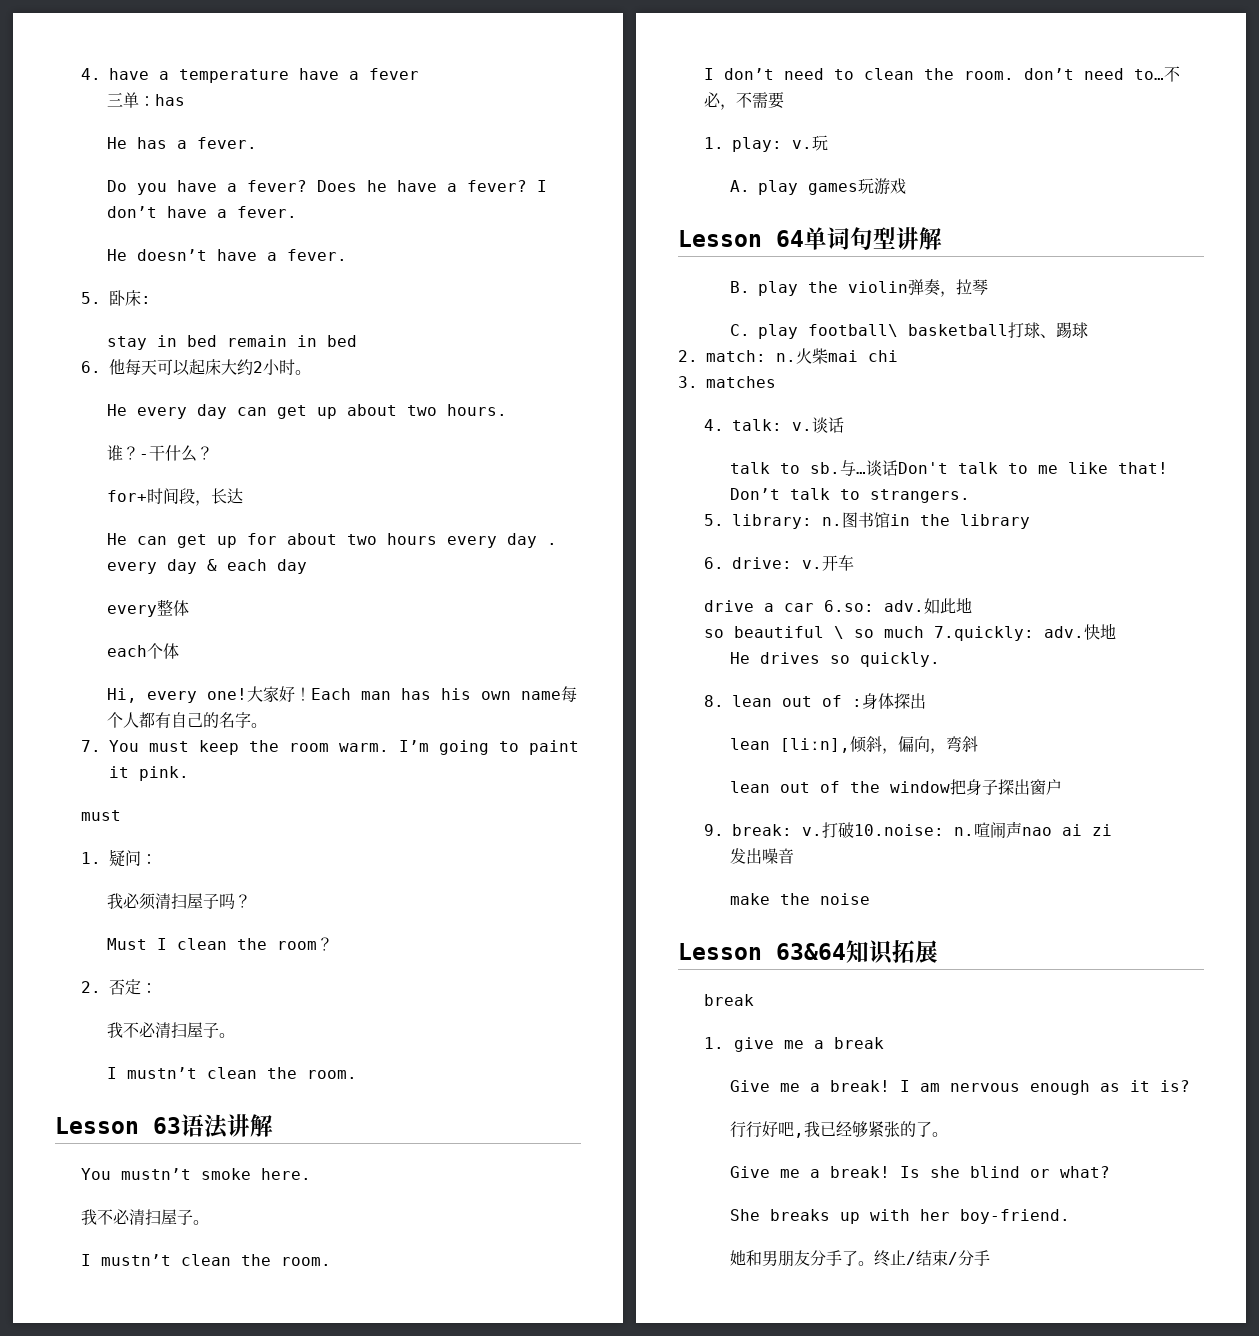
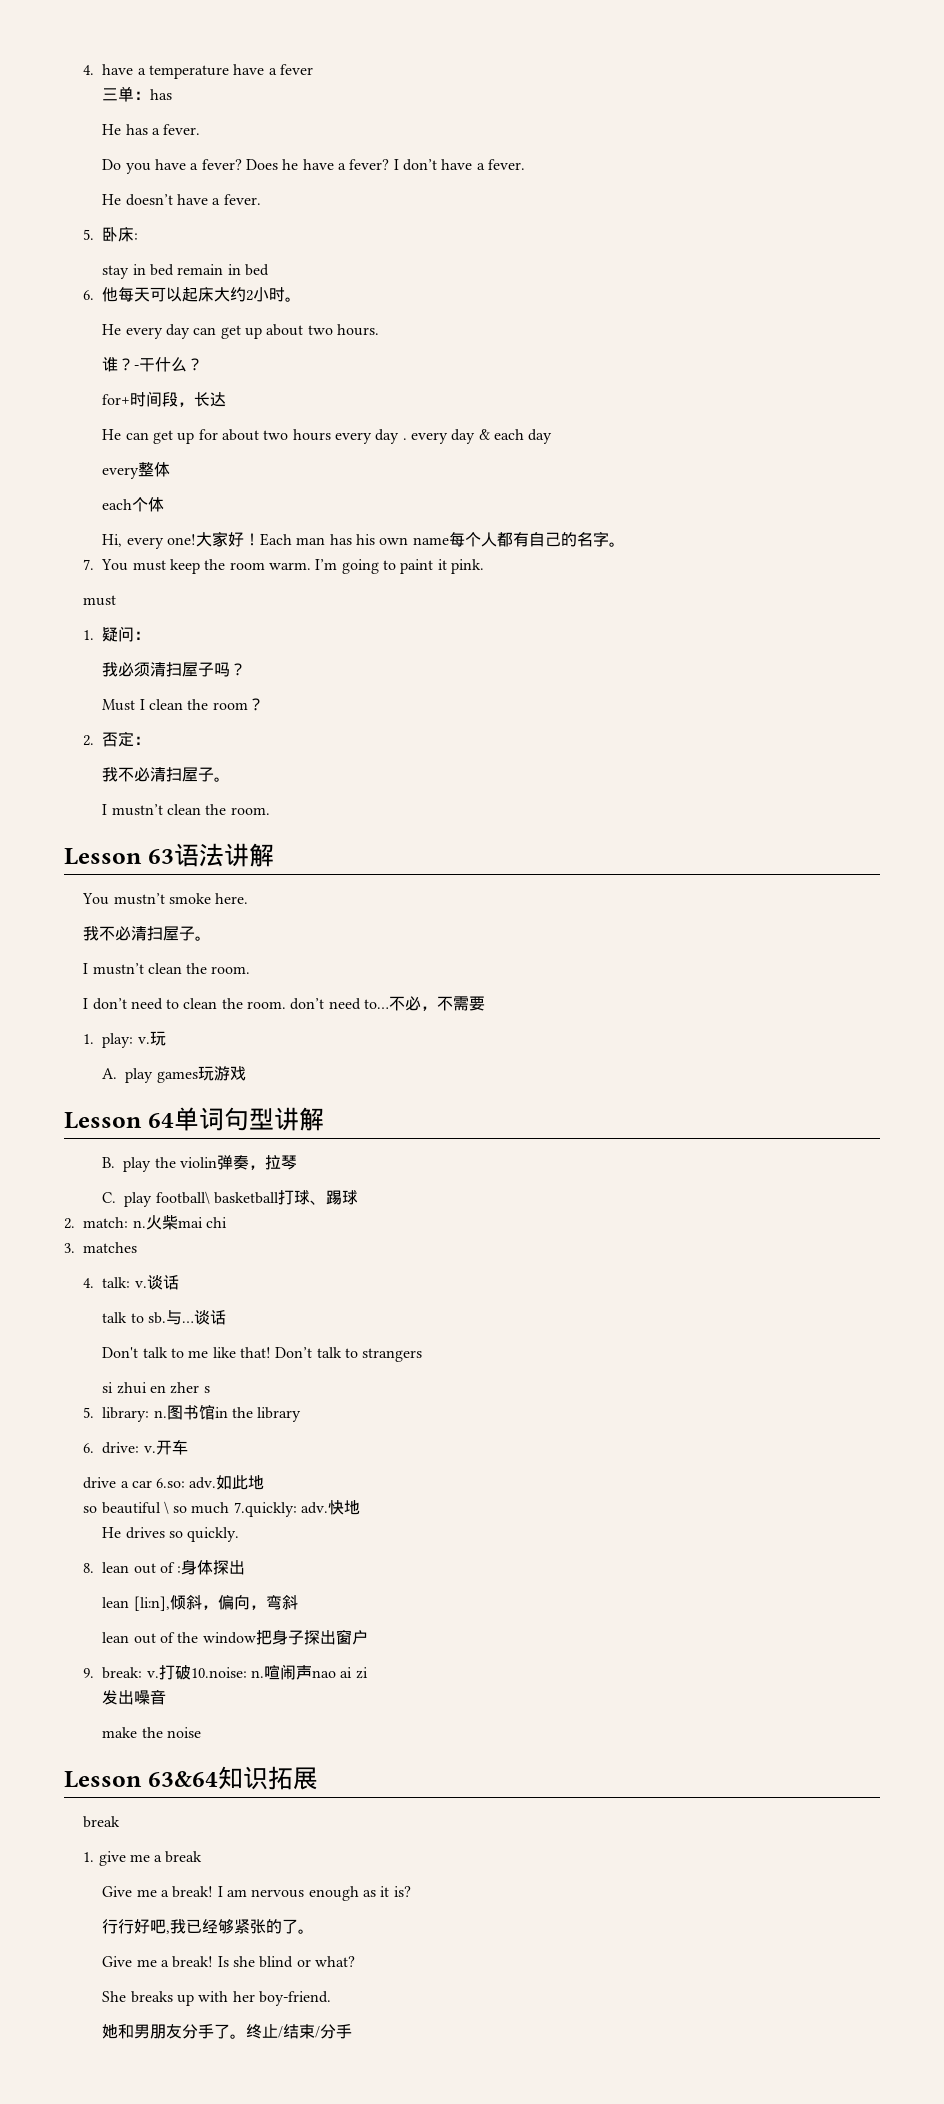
- 与…谈话Don't talk to me like that!
+ 与…谈话
+ Don't talk to me like that!
- Don’t talk to strangers.
+ Don’t talk to strangers
+ si zhui en zher s

